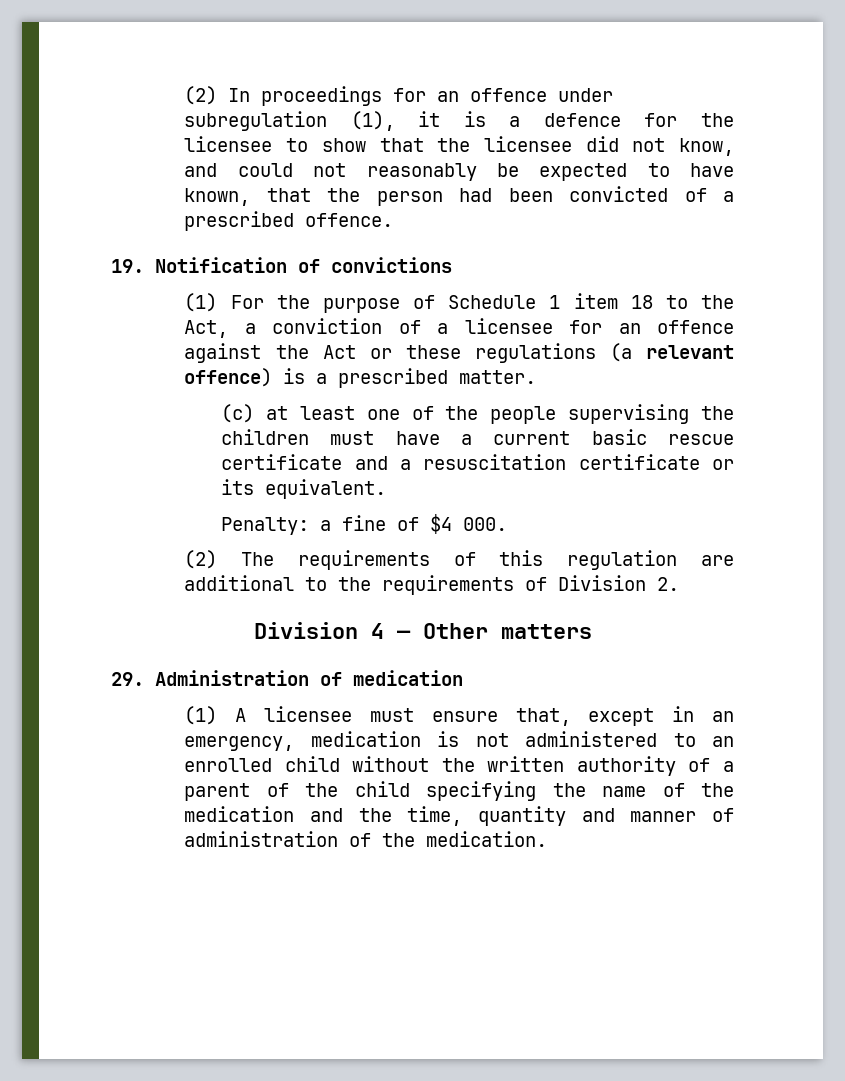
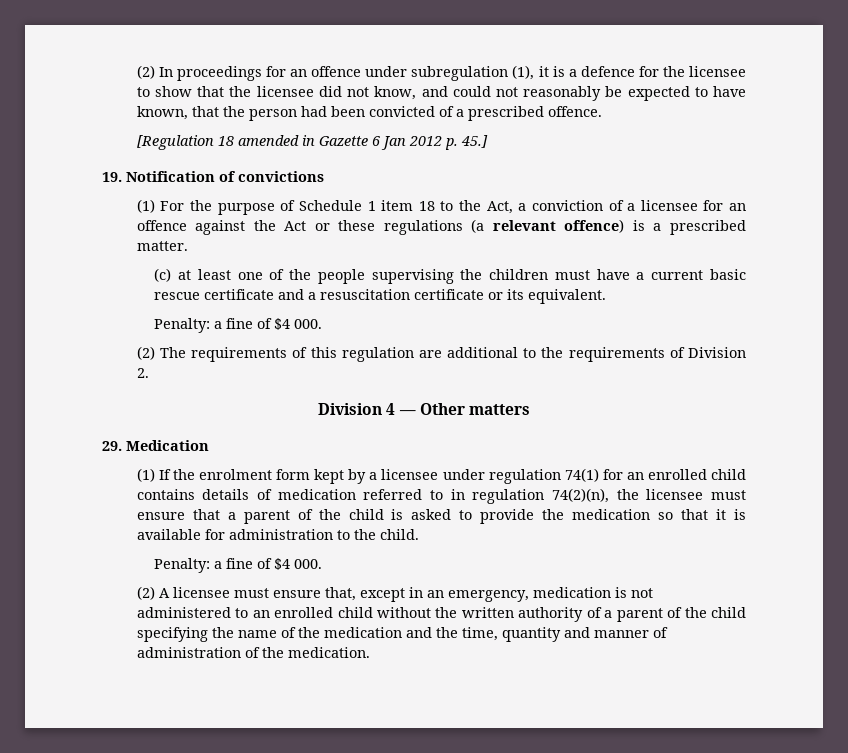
+ [Regulation 18 amended in Gazette 6 Jan 2012 p. 45.]
- 29. Administration of medication
- (1) A licensee must ensure that, except in an emergency, medication is not administered to an enrolled child without the written authority of a parent of the child specifying the name of the medication and the time, quantity and manner of administration of the medication.
+ 29. Medication
+ (1) If the enrolment form kept by a licensee under regulation 74(1) for an enrolled child contains details of medication referred to in regulation 74(2)(n), the licensee must ensure that a parent of the child is asked to provide the medication so that it is available for administration to the child.
+ Penalty: a fine of $4 000.
+ (2) A licensee must ensure that, except in an emergency, medication is not administered to an enrolled child without the written authority of a parent of the child specifying the name of the medication and the time, quantity and manner of administration of the medication.

